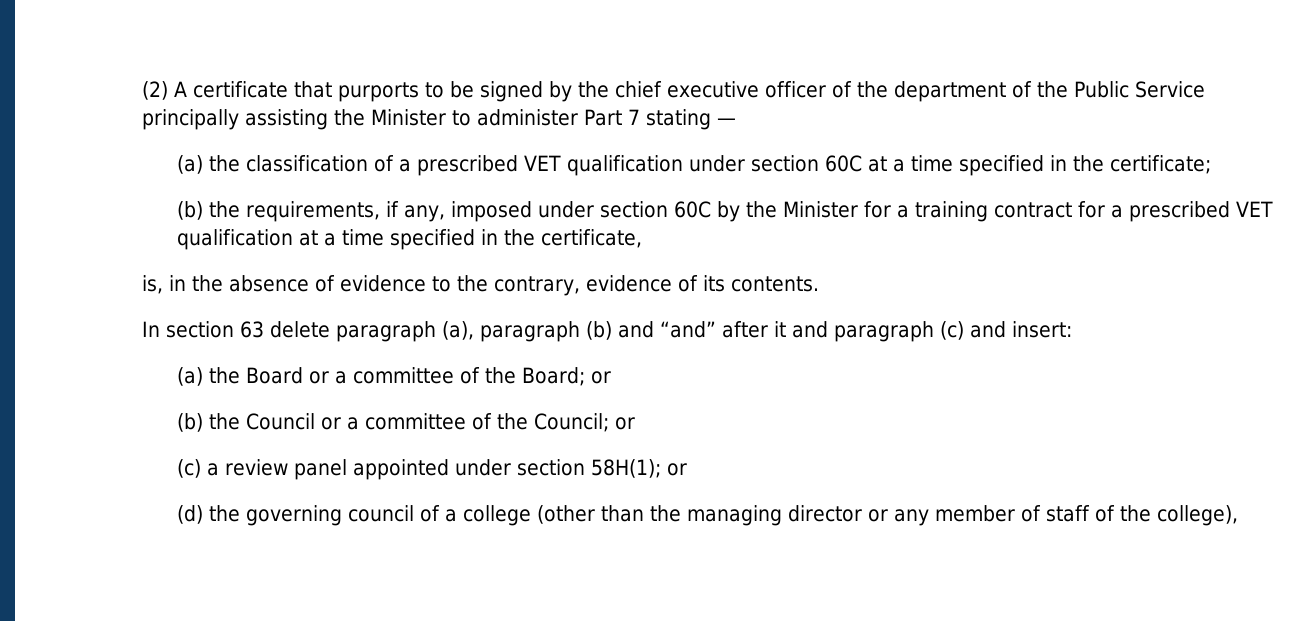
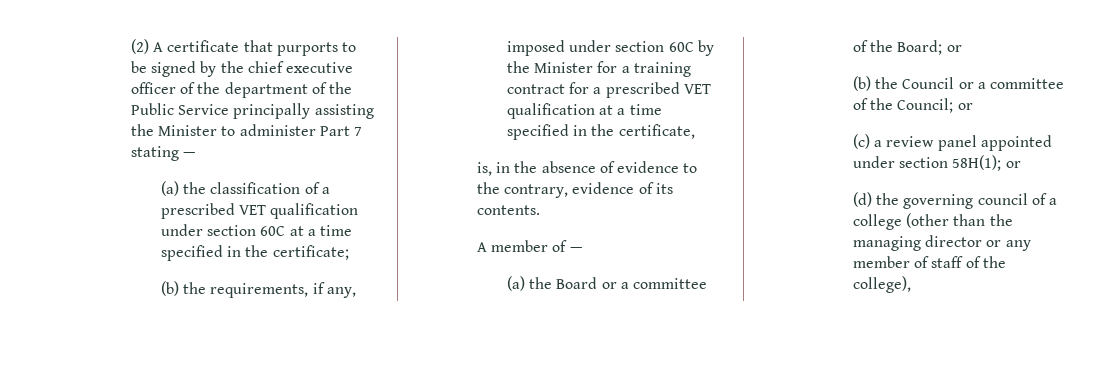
- In section 63 delete paragraph (a), paragraph (b) and “and” after it and paragraph (c) and insert:
+ A member of —

